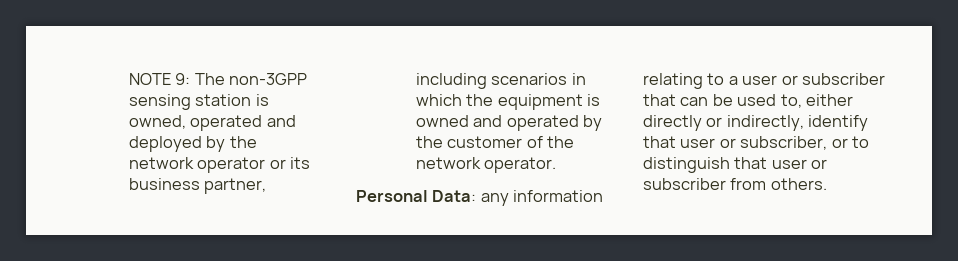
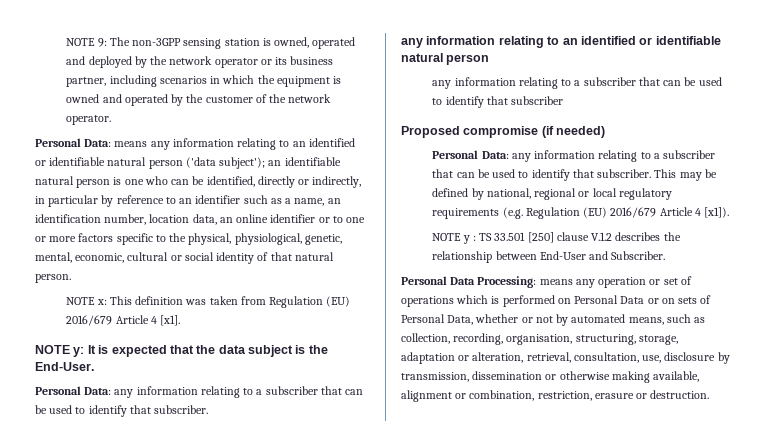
- Personal Data: any information relating to a user or subscriber that can be used to, either directly or indirectly, identify that user or subscriber, or to distinguish that user or subscriber from others.
+ Personal Data: means any information relating to an identified or identifiable natural person ('data subject'); an identifiable natural person is one who can be identified, directly or indirectly, in particular by reference to an identifier such as a name, an identification number, location data, an online identifier or to one or more factors specific to the physical, physiological, genetic, mental, economic, cultural or social identity of that natural person.
+ NOTE x: This definition was taken from Regulation (EU) 2016/679 Article 4 [x1].
+ NOTE y: It is expected that the data subject is the End-User.
+ Personal Data: any information relating to a subscriber that can be used to identify that subscriber.
+ any information relating to an identified or identifiable natural person
+ any information relating to a subscriber that can be used to identify that subscriber
+ Proposed compromise (if needed)
+ Personal Data: any information relating to a subscriber that can be used to identify that subscriber. This may be defined by national, regional or local regulatory requirements (e.g. Regulation (EU) 2016/679 Article 4 [x1]).
+ NOTE y : TS 33.501 [250] clause V.1.2 describes the relationship between End-User and Subscriber.
+ Personal Data Processing: means any operation or set of operations which is performed on Personal Data or on sets of Personal Data, whether or not by automated means, such as collection, recording, organisation, structuring, storage, adaptation or alteration, retrieval, consultation, use, disclosure by transmission, dissemination or otherwise making available, alignment or combination, restriction, erasure or destruction.

